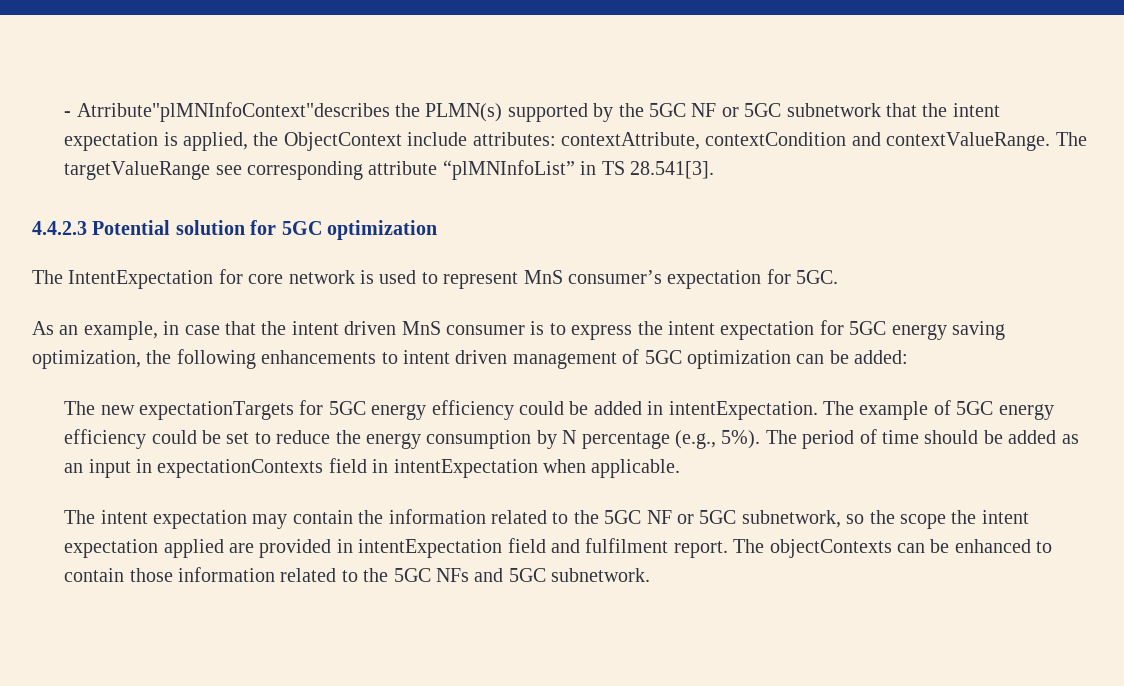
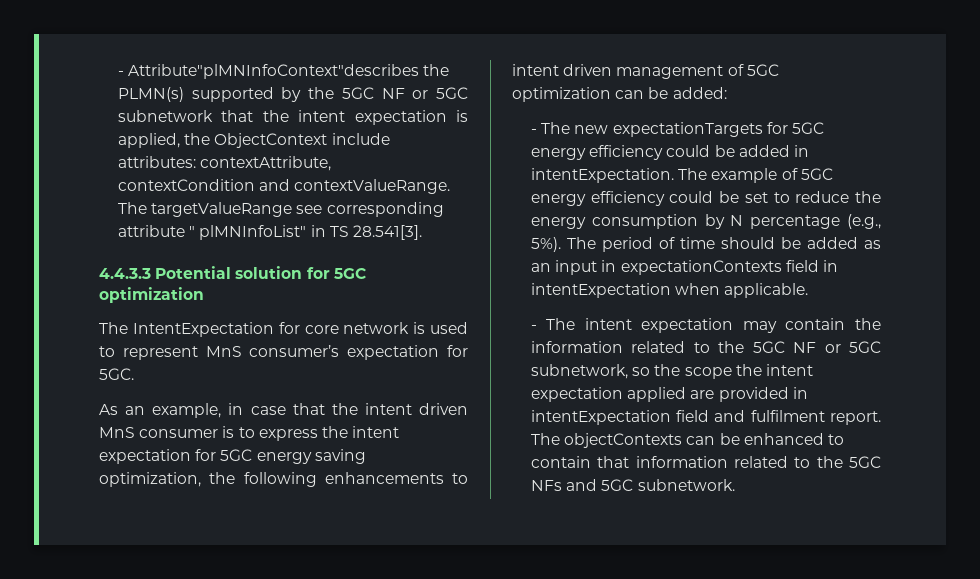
- - Atrribute"plMNInfoContext"describes the PLMN(s) supported by the 5GC NF or 5GC subnetwork that the intent expectation is applied, the ObjectContext include attributes: contextAttribute, contextCondition and contextValueRange.
+ - Attribute"plMNInfoContext"describes the PLMN(s) supported by the 5GC NF or 5GC subnetwork that the intent expectation is applied, the ObjectContext include attributes: contextAttribute, contextCondition and contextValueRange.
- The targetValueRange see corresponding attribute “plMNInfoList” in TS 28.541[3].
+ The targetValueRange see corresponding attribute " plMNInfoList" in TS 28.541[3].
- 4.4.2.3 Potential solution for 5GC optimization
+ 4.4.3.3 Potential solution for 5GC optimization
- The new expectationTargets for 5GC energy efficiency could be added in intentExpectation.
+ - The new expectationTargets for 5GC energy efficiency could be added in intentExpectation.
- The intent expectation may contain the information related to the 5GC NF or 5GC subnetwork, so the scope the intent expectation applied are provided in intentExpectation field and fulfilment report.
+ - The intent expectation may contain the information related to the 5GC NF or 5GC subnetwork, so the scope the intent expectation applied are provided in intentExpectation field and fulfilment report.
- The objectContexts can be enhanced to contain those information related to the 5GC NFs and 5GC subnetwork.
+ The objectContexts can be enhanced to contain that information related to the 5GC NFs and 5GC subnetwork.

